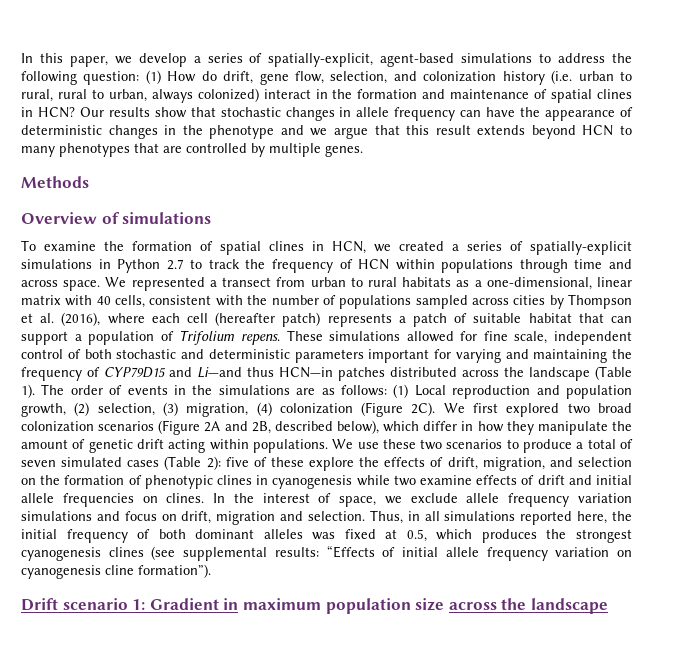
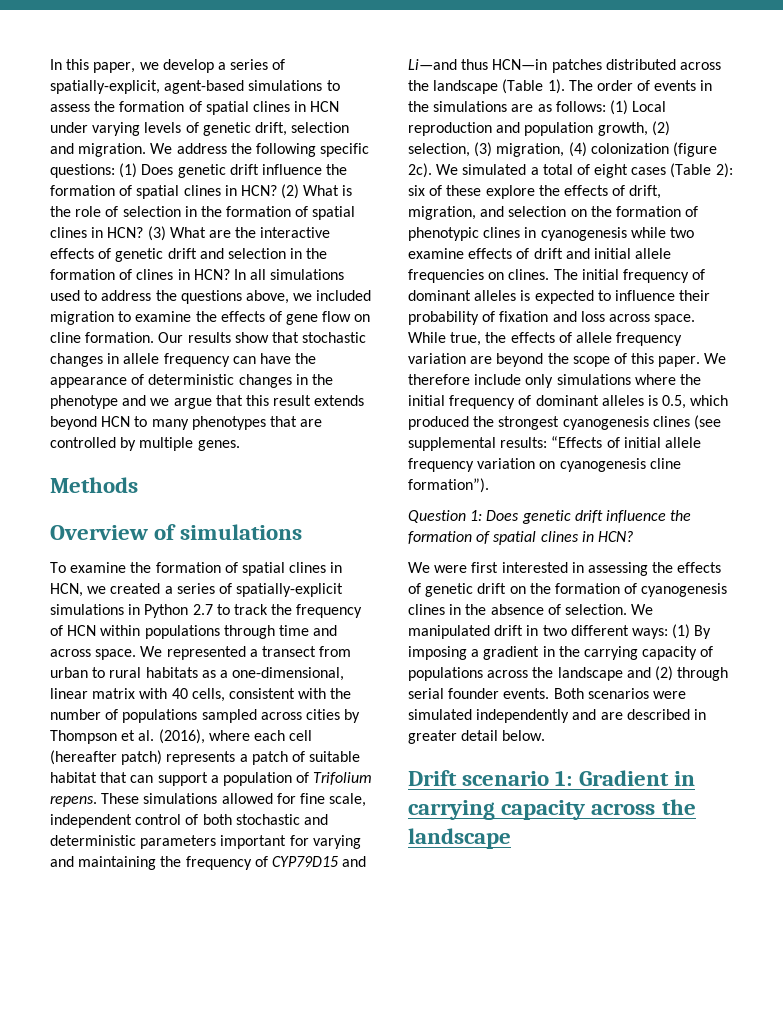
- In this paper, we develop a series of spatially-explicit, agent-based simulations to address the following question: (1) How do drift, gene flow, selection, and colonization history (i.e. urban to rural, rural to urban, always colonized) interact in the formation and maintenance of spatial clines in HCN?
+ In this paper, we develop a series of spatially-explicit, agent-based simulations to assess the formation of spatial clines in HCN under varying levels of genetic drift, selection and migration. We address the following specific questions: (1) Does genetic drift influence the formation of spatial clines in HCN? (2) What is the role of selection in the formation of spatial clines in HCN? (3) What are the interactive effects of genetic drift and selection in the formation of clines in HCN? In all simulations used to address the questions above, we included migration to examine the effects of gene flow on cline formation.
- The order of events in the simulations are as follows: (1) Local reproduction and population growth, (2) selection, (3) migration, (4) colonization (Figure 2C). We first explored two broad colonization scenarios (Figure 2A and 2B, described below), which differ in how they manipulate the amount of genetic drift acting within populations. We use these two scenarios to produce a total of seven simulated cases (Table 2): five of these explore the effects of drift, migration, and selection on the formation of phenotypic clines in cyanogenesis while two examine effects of drift and initial allele frequencies on clines.
+ The order of events in the simulations are as follows: (1) Local reproduction and population growth, (2) selection, (3) migration, (4) colonization (figure 2c). We simulated a total of eight cases (Table 2): six of these explore the effects of drift, migration, and selection on the formation of phenotypic clines in cyanogenesis while two examine effects of drift and initial allele frequencies on clines.
- In the interest of space, we exclude allele frequency variation simulations and focus on drift, migration and selection. Thus, in all simulations reported here, the initial frequency of both dominant alleles was fixed at 0.5, which produces the strongest cyanogenesis clines (see supplemental results: “Effects of initial allele frequency variation on cyanogenesis cline formation”).
+ The initial frequency of dominant alleles is expected to influence their probability of fixation and loss across space. While true, the effects of allele frequency variation are beyond the scope of this paper. We therefore include only simulations where the initial frequency of dominant alleles is 0.5, which produced the strongest cyanogenesis clines (see supplemental results: “Effects of initial allele frequency variation on cyanogenesis cline formation”).
+ Question 1: Does genetic drift influence the formation of spatial clines in HCN?
+ We were first interested in assessing the effects of genetic drift on the formation of cyanogenesis clines in the absence of selection. We manipulated drift in two different ways: (1) By imposing a gradient in the carrying capacity of populations across the landscape and (2) through serial founder events. Both scenarios were simulated independently and are described in greater detail below.
- Drift scenario 1: Gradient in maximum population size across the landscape
+ Drift scenario 1: Gradient in carrying capacity across the landscape

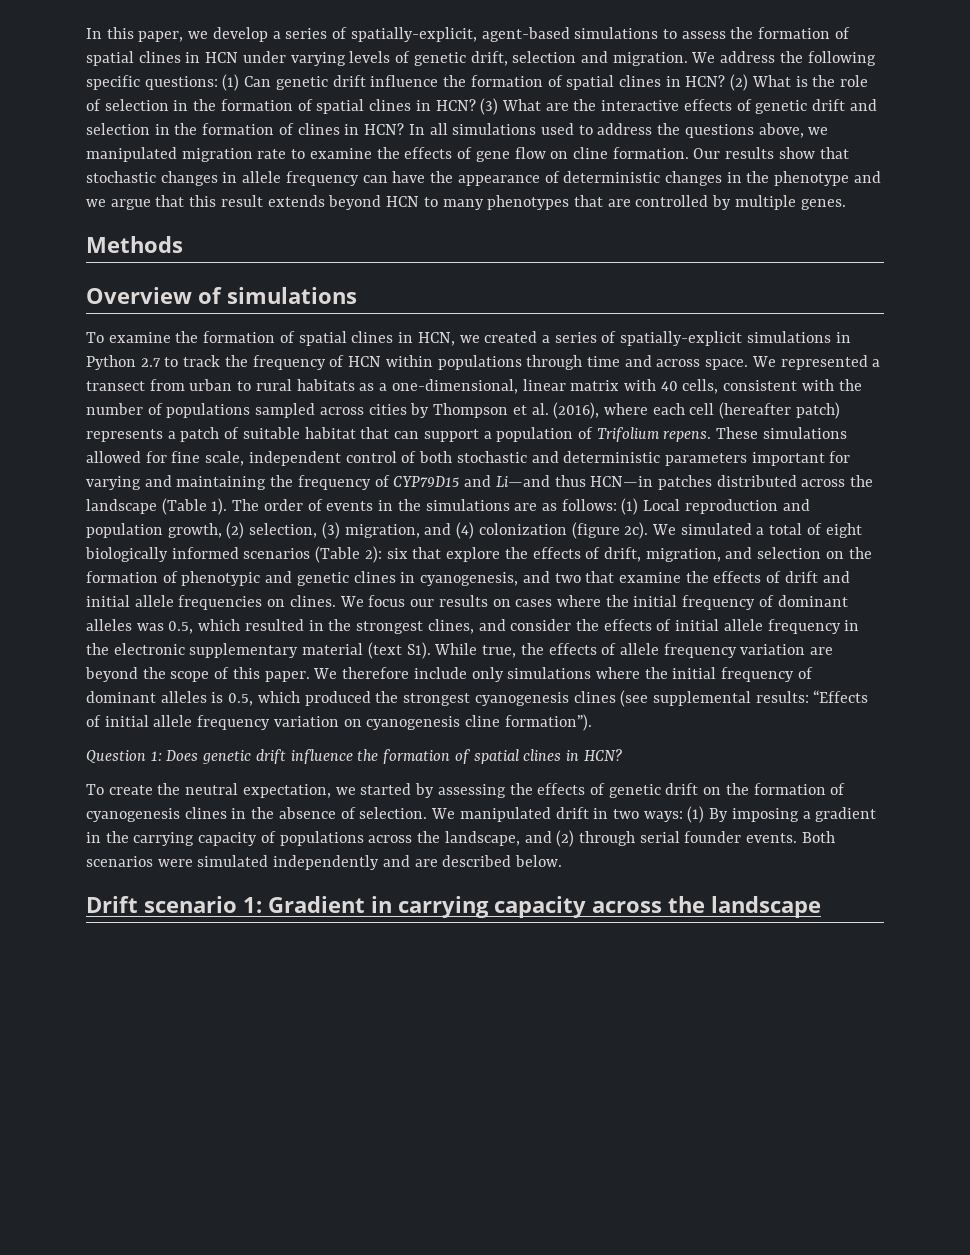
- We address the following specific questions: (1) Does genetic drift influence the formation of spatial clines in HCN?
+ We address the following specific questions: (1) Can genetic drift influence the formation of spatial clines in HCN?
- In all simulations used to address the questions above, we included migration to examine the effects of gene flow on cline formation.
+ In all simulations used to address the questions above, we manipulated migration rate to examine the effects of gene flow on cline formation.
- The order of events in the simulations are as follows: (1) Local reproduction and population growth, (2) selection, (3) migration, (4) colonization (figure 2c).
+ The order of events in the simulations are as follows: (1) Local reproduction and population growth, (2) selection, (3) migration, and (4) colonization (figure 2c).
- We simulated a total of eight cases (Table 2): six of these explore the effects of drift, migration, and selection on the formation of phenotypic clines in cyanogenesis while two examine effects of drift and initial allele frequencies on clines.
+ We simulated a total of eight biologically informed scenarios (Table 2): six that explore the effects of drift, migration, and selection on the formation of phenotypic and genetic clines in cyanogenesis, and two that examine the effects of drift and initial allele frequencies on clines.
- The initial frequency of dominant alleles is expected to influence their probability of fixation and loss across space. While true, the effects of allele frequency variation are beyond the scope of this paper.
+ We focus our results on cases where the initial frequency of dominant alleles was 0.5, which resulted in the strongest clines, and consider the effects of initial allele frequency in the electronic supplementary material (text S1). While true, the effects of allele frequency variation are beyond the scope of this paper.
- We were first interested in assessing the effects of genetic drift on the formation of cyanogenesis clines in the absence of selection.
+ To create the neutral expectation, we started by assessing the effects of genetic drift on the formation of cyanogenesis clines in the absence of selection.
- We manipulated drift in two different ways: (1) By imposing a gradient in the carrying capacity of populations across the landscape and (2) through serial founder events.
+ We manipulated drift in two ways: (1) By imposing a gradient in the carrying capacity of populations across the landscape, and (2) through serial founder events.
- Both scenarios were simulated independently and are described in greater detail below.
+ Both scenarios were simulated independently and are described below.

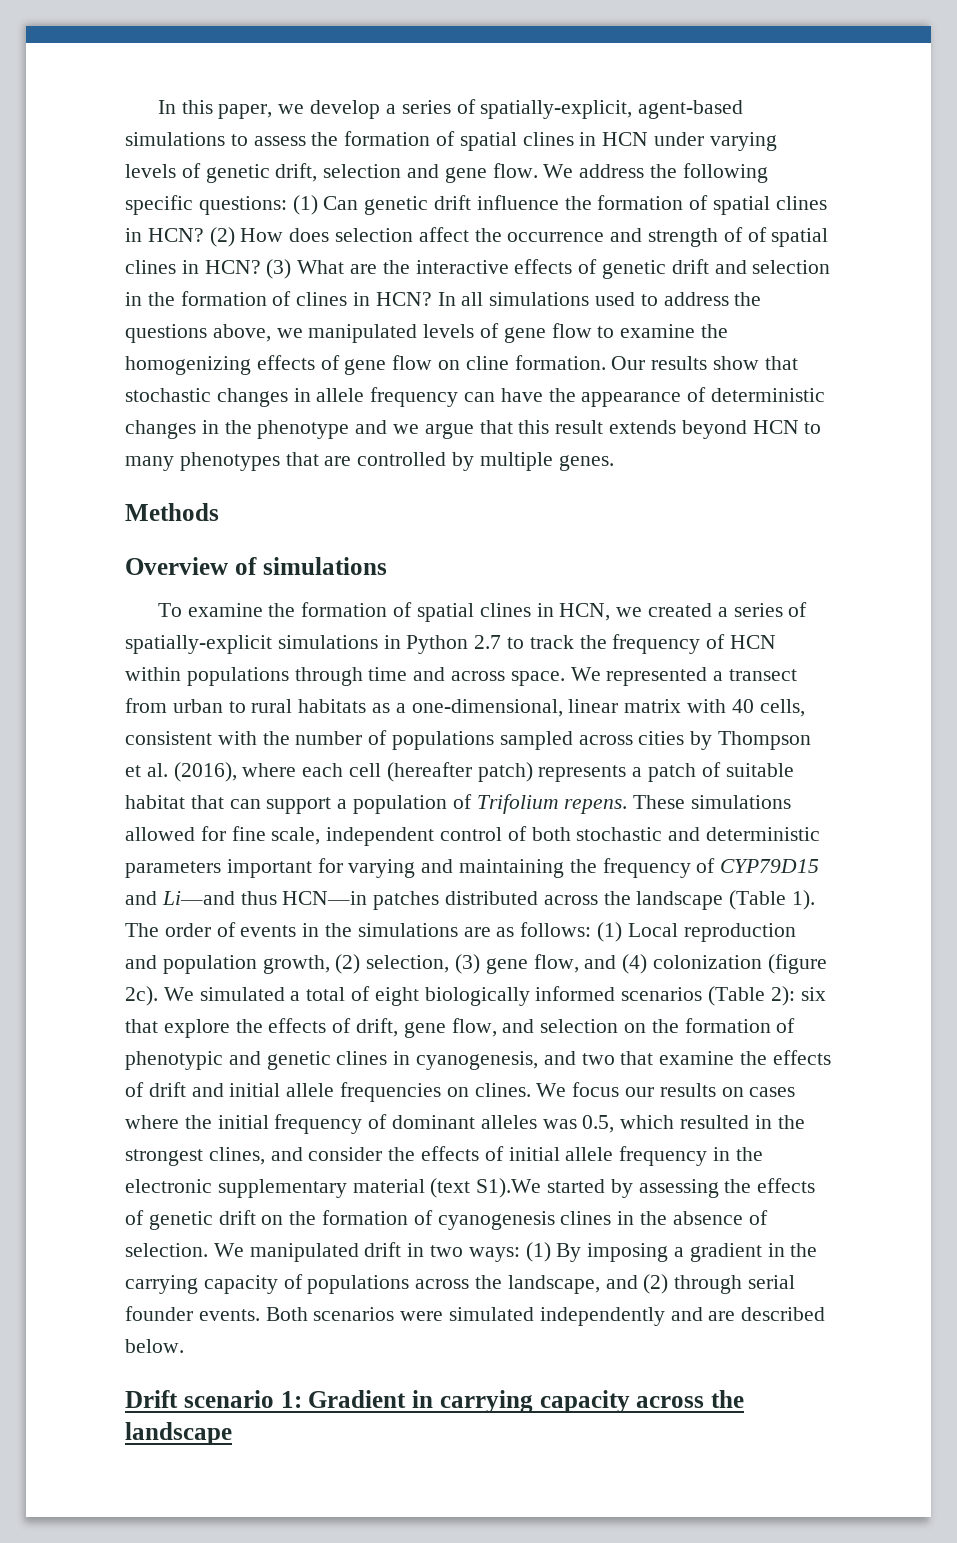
- In this paper, we develop a series of spatially-explicit, agent-based simulations to assess the formation of spatial clines in HCN under varying levels of genetic drift, selection and migration.
+ In this paper, we develop a series of spatially-explicit, agent-based simulations to assess the formation of spatial clines in HCN under varying levels of genetic drift, selection and gene flow.
- (2) What is the role of selection in the formation of spatial clines in HCN?
+ (2) How does selection affect the occurrence and strength of of spatial clines in HCN?
- In all simulations used to address the questions above, we manipulated migration rate to examine the effects of gene flow on cline formation.
+ In all simulations used to address the questions above, we manipulated levels of gene flow to examine the homogenizing effects of gene flow on cline formation.
- The order of events in the simulations are as follows: (1) Local reproduction and population growth, (2) selection, (3) migration, and (4) colonization (figure 2c).
+ The order of events in the simulations are as follows: (1) Local reproduction and population growth, (2) selection, (3) gene flow, and (4) colonization (figure 2c).
- We simulated a total of eight biologically informed scenarios (Table 2): six that explore the effects of drift, migration, and selection on the formation of phenotypic and genetic clines in cyanogenesis, and two that examine the effects of drift and initial allele frequencies on clines.
+ We simulated a total of eight biologically informed scenarios (Table 2): six that explore the effects of drift, gene flow, and selection on the formation of phenotypic and genetic clines in cyanogenesis, and two that examine the effects of drift and initial allele frequencies on clines.
- We focus our results on cases where the initial frequency of dominant alleles was 0.5, which resulted in the strongest clines, and consider the effects of initial allele frequency in the electronic supplementary material (text S1). While true, the effects of allele frequency variation are beyond the scope of this paper. We therefore include only simulations where the initial frequency of dominant alleles is 0.5, which produced the strongest cyanogenesis clines (see supplemental results: “Effects of initial allele frequency variation on cyanogenesis cline formation”).
- Question 1: Does genetic drift influence the formation of spatial clines in HCN?
- To create the neutral expectation, we started by assessing the effects of genetic drift on the formation of cyanogenesis clines in the absence of selection.
+ We focus our results on cases where the initial frequency of dominant alleles was 0.5, which resulted in the strongest clines, and consider the effects of initial allele frequency in the electronic supplementary material (text S1).We started by assessing the effects of genetic drift on the formation of cyanogenesis clines in the absence of selection.

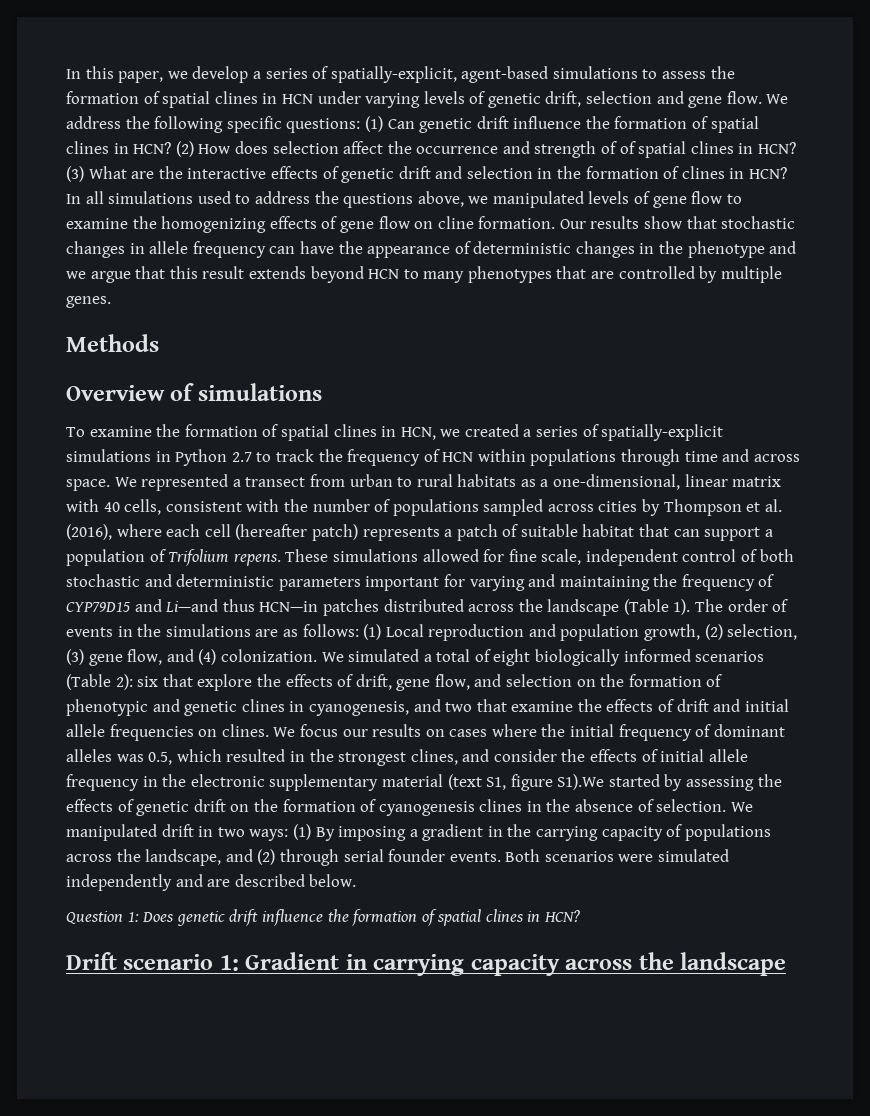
- The order of events in the simulations are as follows: (1) Local reproduction and population growth, (2) selection, (3) gene flow, and (4) colonization (figure 2c).
+ The order of events in the simulations are as follows: (1) Local reproduction and population growth, (2) selection, (3) gene flow, and (4) colonization.
- We focus our results on cases where the initial frequency of dominant alleles was 0.5, which resulted in the strongest clines, and consider the effects of initial allele frequency in the electronic supplementary material (text S1).We started by assessing the effects of genetic drift on the formation of cyanogenesis clines in the absence of selection.
+ We focus our results on cases where the initial frequency of dominant alleles was 0.5, which resulted in the strongest clines, and consider the effects of initial allele frequency in the electronic supplementary material (text S1, figure S1).We started by assessing the effects of genetic drift on the formation of cyanogenesis clines in the absence of selection.
+ Question 1: Does genetic drift influence the formation of spatial clines in HCN?

